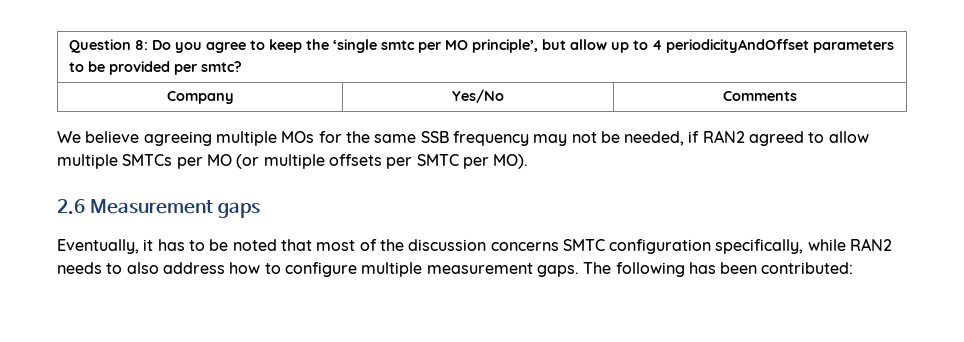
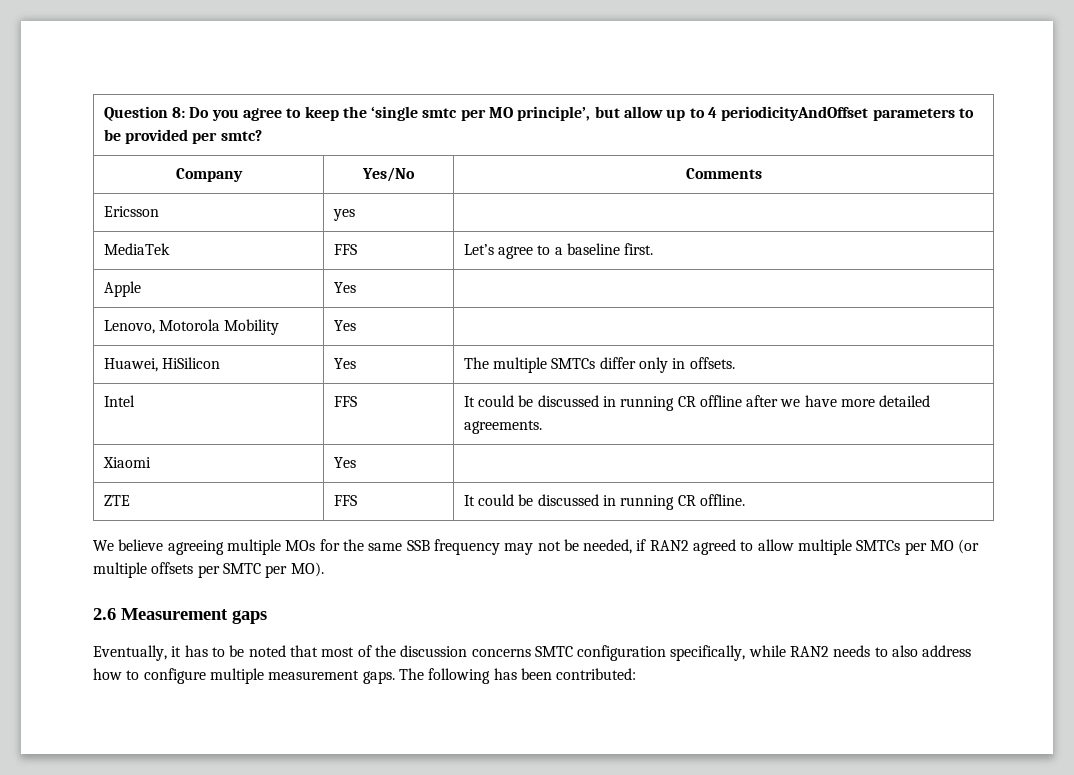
+ Ericsson | yes |
+ MediaTek | FFS | Let’s agree to a baseline first.
+ Apple | Yes |
+ Lenovo, Motorola Mobility | Yes |
+ Huawei, HiSilicon | Yes | The multiple SMTCs differ only in offsets.
+ Intel | FFS | It could be discussed in running CR offline after we have more detailed agreements.
+ Xiaomi | Yes |
+ ZTE | FFS | It could be discussed in running CR offline.

